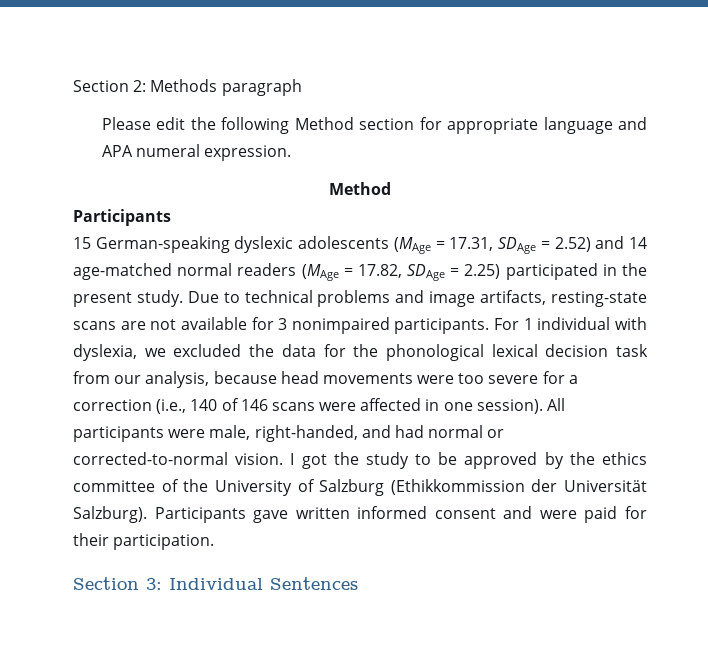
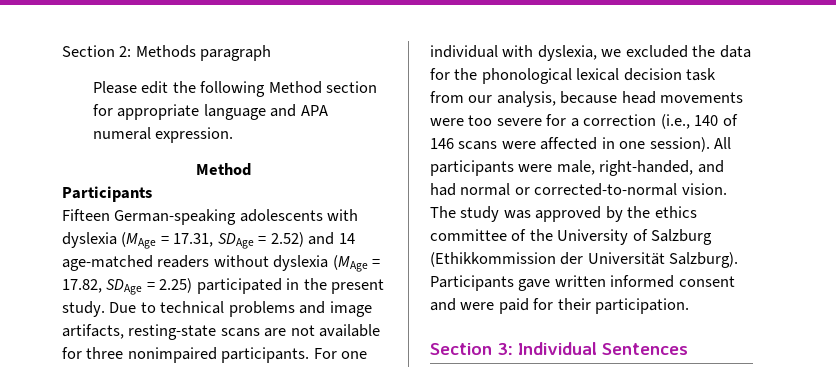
- 15 German-speaking dyslexic adolescents (MAge = 17.31, SDAge = 2.52) and 14 age-matched normal readers (MAge = 17.82, SDAge = 2.25) participated in the present study.
+ Fifteen German-speaking adolescents with dyslexia (MAge = 17.31, SDAge = 2.52) and 14 age-matched readers without dyslexia (MAge = 17.82, SDAge = 2.25) participated in the present study.
- Due to technical problems and image artifacts, resting-state scans are not available for 3 nonimpaired participants.
+ Due to technical problems and image artifacts, resting-state scans are not available for three nonimpaired participants.
- For 1 individual with dyslexia, we excluded the data for the phonological lexical decision task from our analysis, because head movements were too severe for a correction (i.e., 140 of 146 scans were affected in one session).
+ For one individual with dyslexia, we excluded the data for the phonological lexical decision task from our analysis, because head movements were too severe for a correction (i.e., 140 of 146 scans were affected in one session).
- I got the study to be approved by the ethics committee of the University of Salzburg (Ethikkommission der Universität Salzburg).
+ The study was approved by the ethics committee of the University of Salzburg (Ethikkommission der Universität Salzburg).

